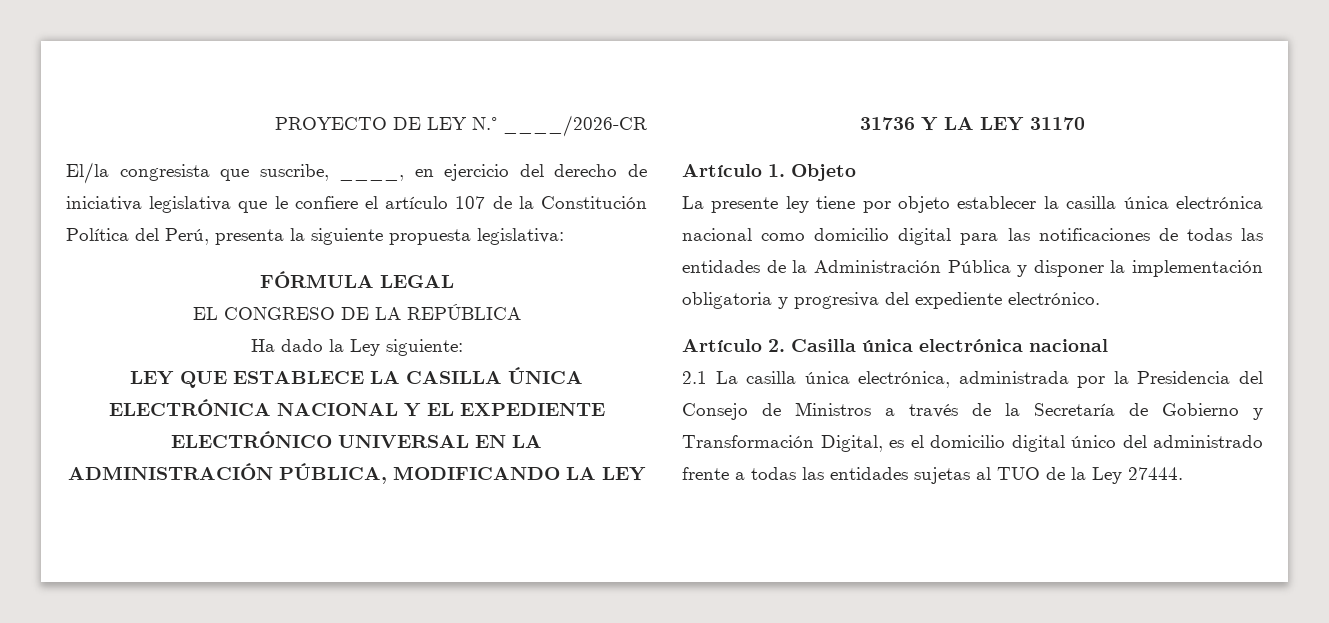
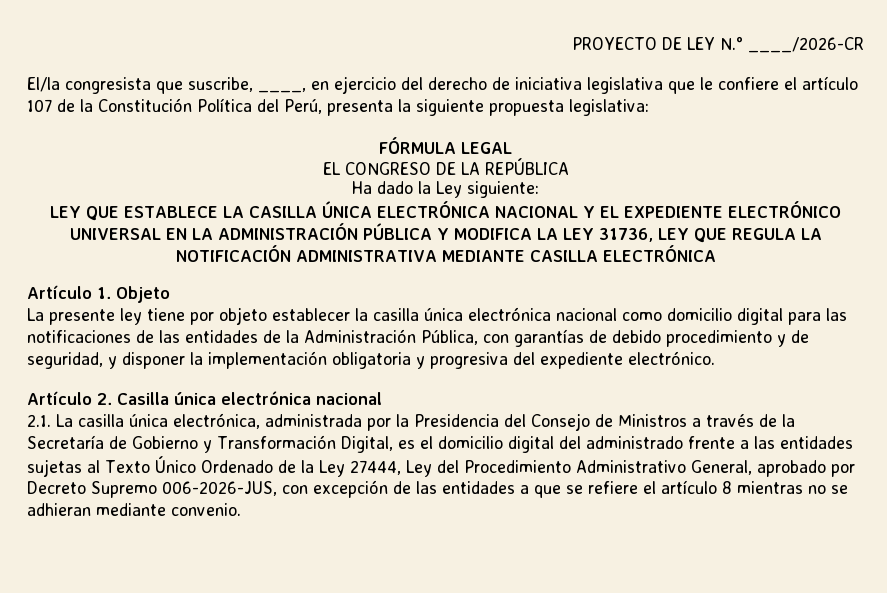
- LEY QUE ESTABLECE LA CASILLA ÚNICA ELECTRÓNICA NACIONAL Y EL EXPEDIENTE ELECTRÓNICO UNIVERSAL EN LA ADMINISTRACIÓN PÚBLICA, MODIFICANDO LA LEY 31736 Y LA LEY 31170
+ LEY QUE ESTABLECE LA CASILLA ÚNICA ELECTRÓNICA NACIONAL Y EL EXPEDIENTE ELECTRÓNICO UNIVERSAL EN LA ADMINISTRACIÓN PÚBLICA Y MODIFICA LA LEY 31736, LEY QUE REGULA LA NOTIFICACIÓN ADMINISTRATIVA MEDIANTE CASILLA ELECTRÓNICA
- La presente ley tiene por objeto establecer la casilla única electrónica nacional como domicilio digital para las notificaciones de todas las entidades de la Administración Pública y disponer la implementación obligatoria y progresiva del expediente electrónico.
+ La presente ley tiene por objeto establecer la casilla única electrónica nacional como domicilio digital para las notificaciones de las entidades de la Administración Pública, con garantías de debido procedimiento y de seguridad, y disponer la implementación obligatoria y progresiva del expediente electrónico.
- 2.1 La casilla única electrónica, administrada por la Presidencia del Consejo de Ministros a través de la Secretaría de Gobierno y Transformación Digital, es el domicilio digital único del administrado frente a todas las entidades sujetas al TUO de la Ley 27444.
+ 2.1. La casilla única electrónica, administrada por la Presidencia del Consejo de Ministros a través de la Secretaría de Gobierno y Transformación Digital, es el domicilio digital del administrado frente a las entidades sujetas al Texto Único Ordenado de la Ley 27444, Ley del Procedimiento Administrativo General, aprobado por Decreto Supremo 006-2026-JUS, con excepción de las entidades a que se refiere el artículo 8 mientras no se adhieran mediante convenio.

